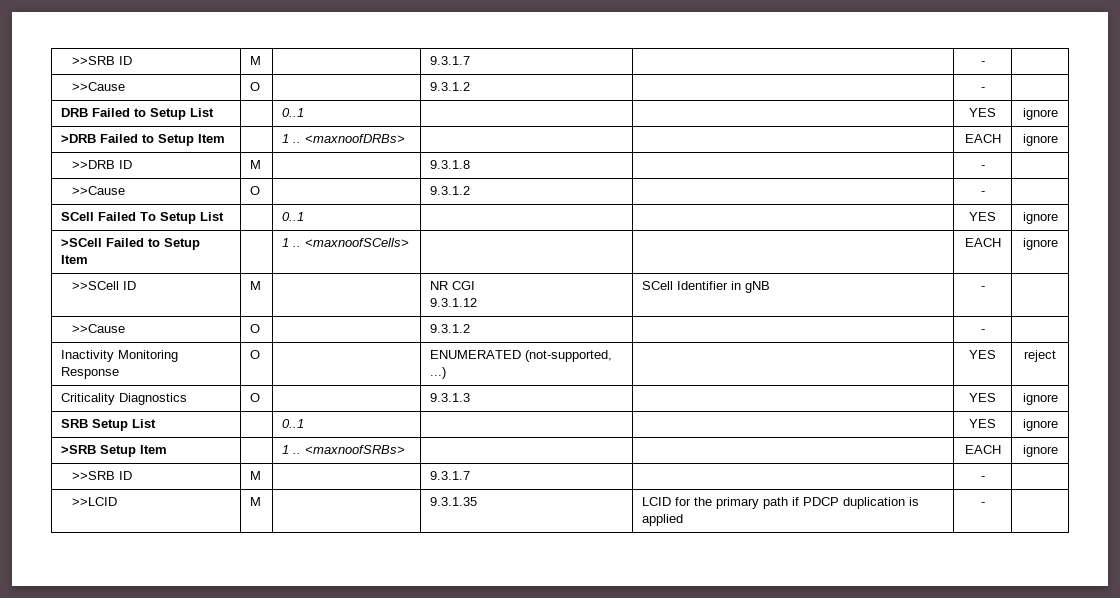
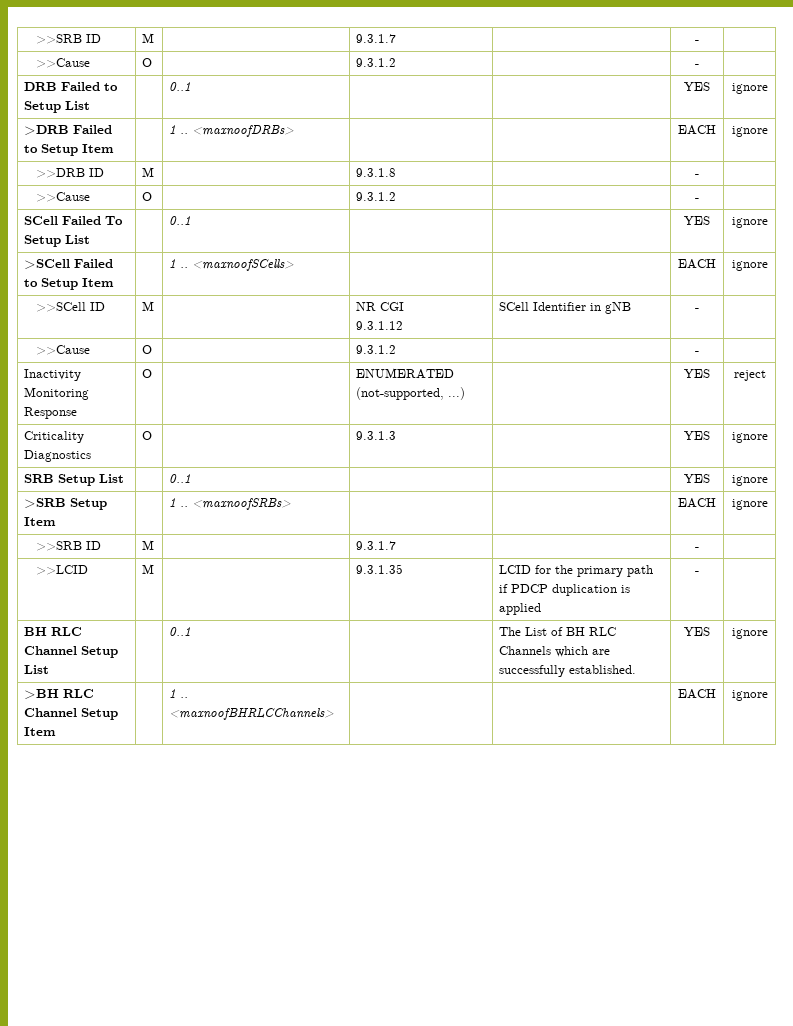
+ BH RLC Channel Setup List | | 0..1 | | The List of BH RLC Channels which are successfully established. | YES | ignore
+ >BH RLC Channel Setup Item | | 1 .. <maxnoofBHRLCChannels> | | | EACH | ignore

